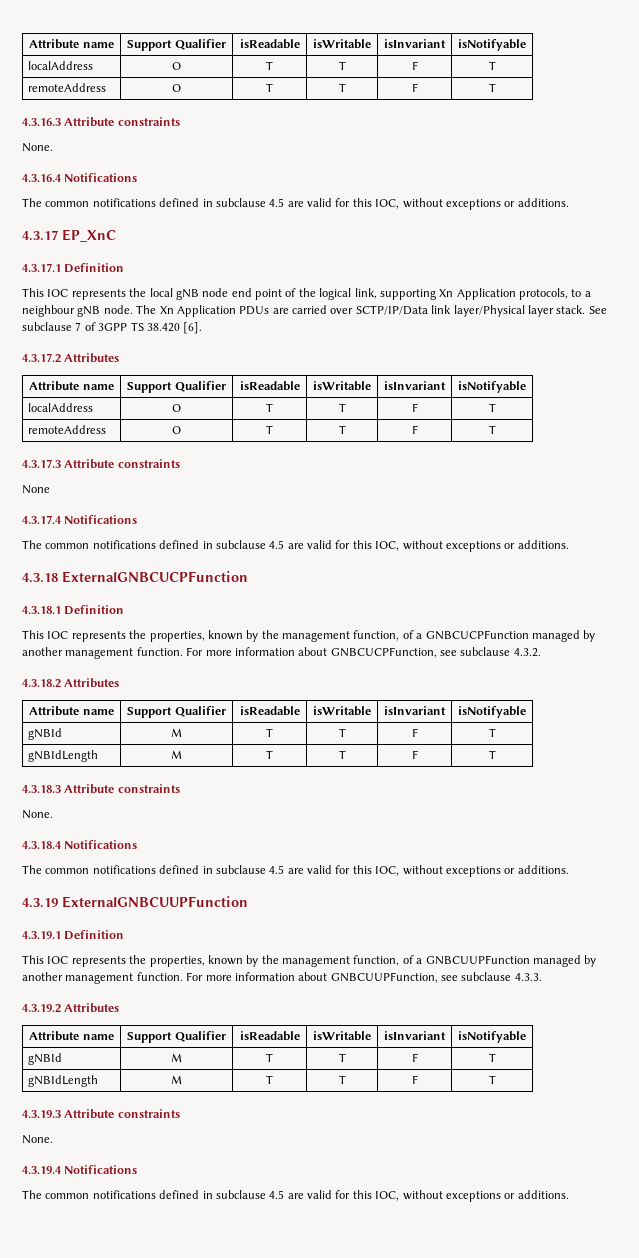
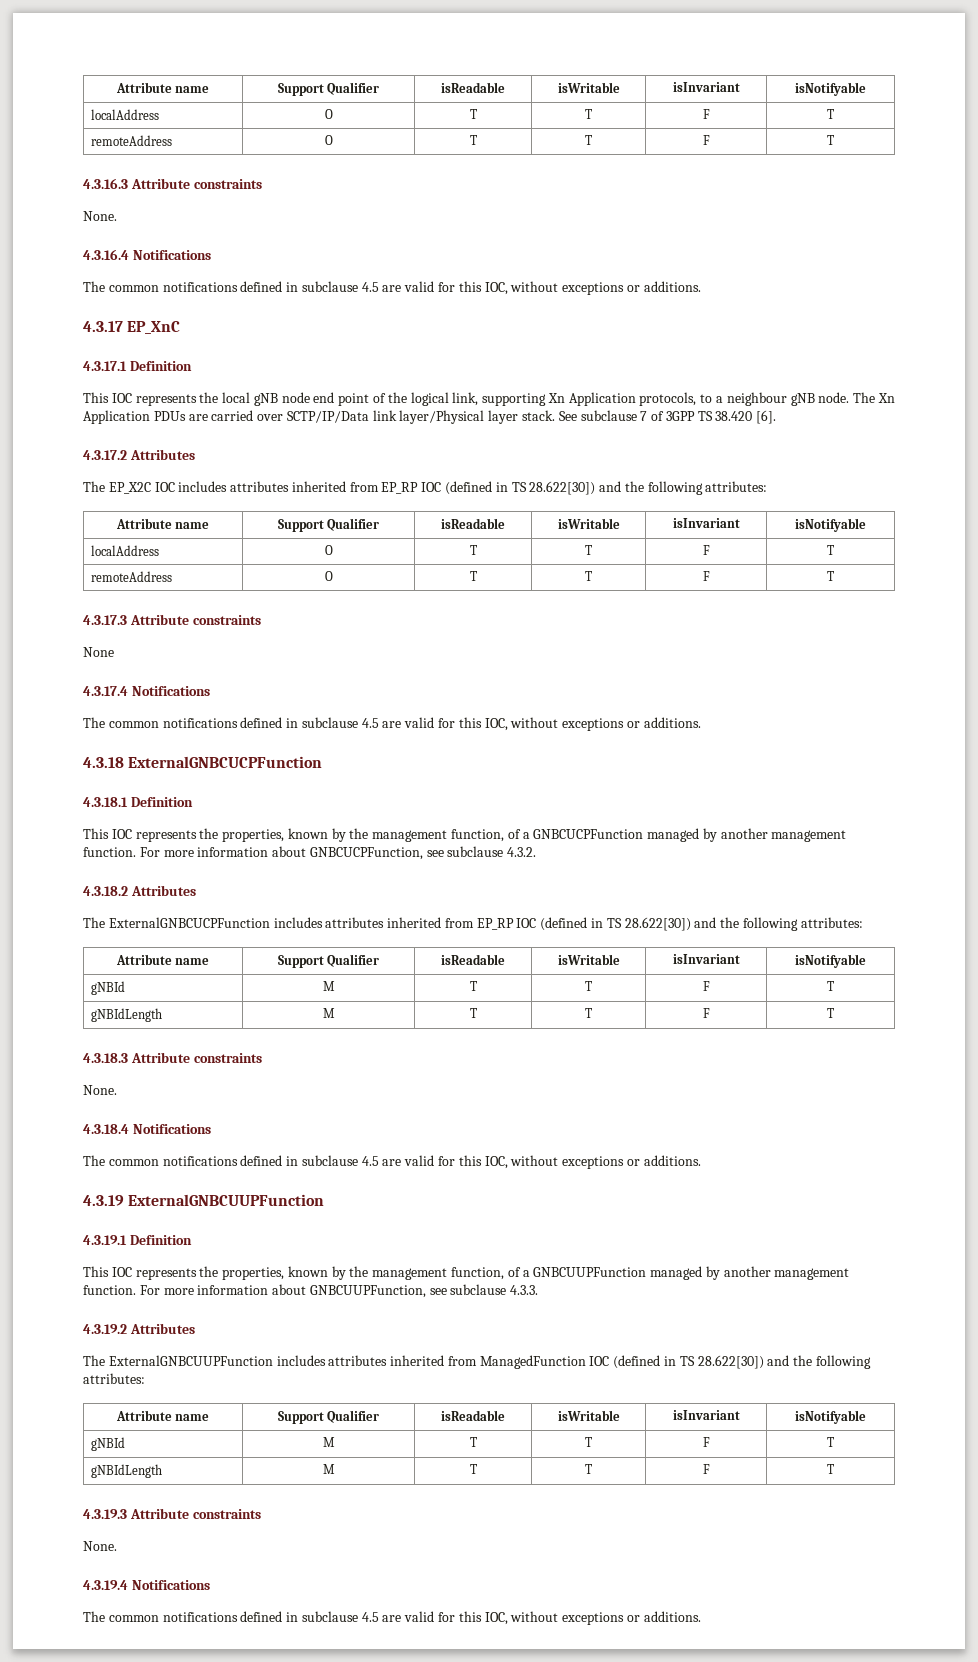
+ The EP_X2C IOC includes attributes inherited from EP_RP IOC (defined in TS 28.622[30]) and the following attributes:
+ The ExternalGNBCUCPFunction includes attributes inherited from EP_RP IOC (defined in TS 28.622[30]) and the following attributes:
+ The ExternalGNBCUUPFunction includes attributes inherited from ManagedFunction IOC (defined in TS 28.622[30]) and the following attributes:

